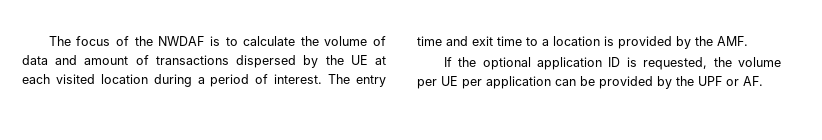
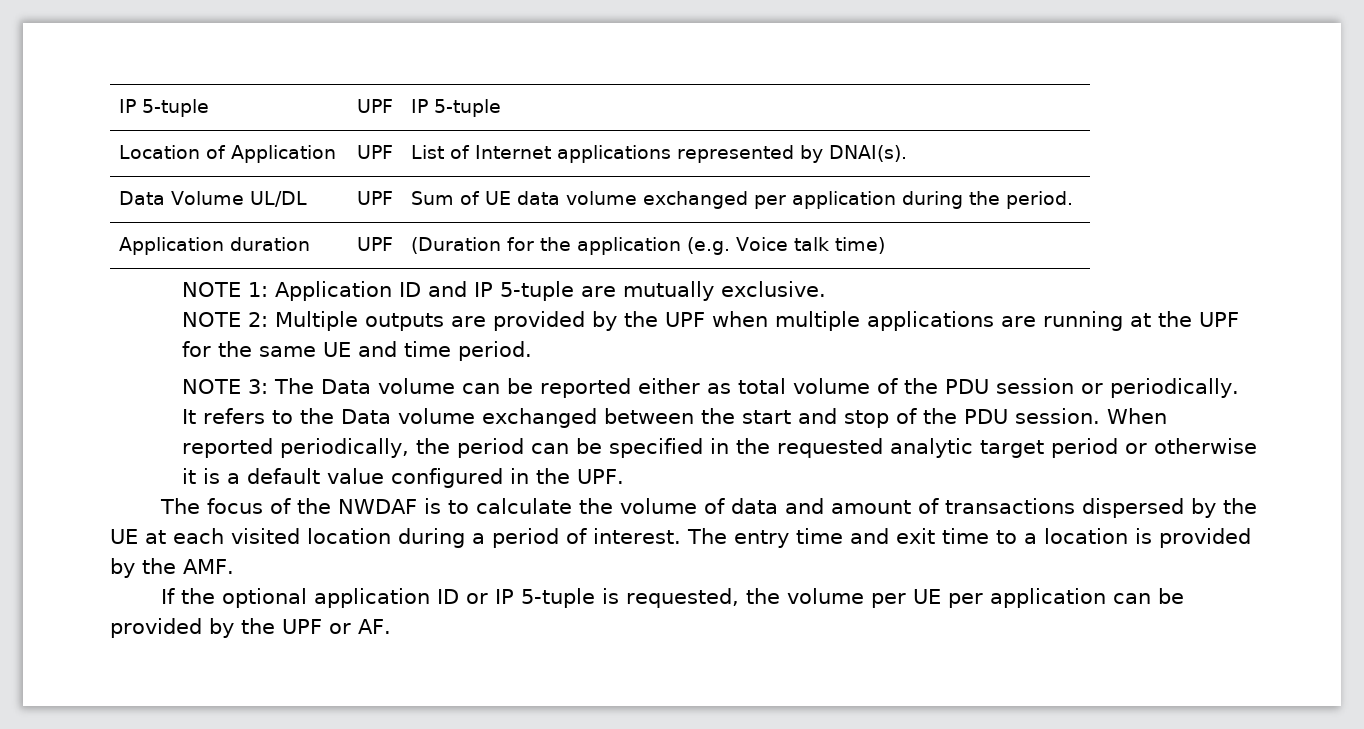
+ IP 5-tuple | UPF | IP 5-tuple
+ Location of Application | UPF | List of Internet applications represented by DNAI(s).
+ Data Volume UL/DL | UPF | Sum of UE data volume exchanged per application during the period.
+ Application duration | UPF | (Duration for the application (e.g. Voice talk time)
+ NOTE 1: Application ID and IP 5-tuple are mutually exclusive.
+ NOTE 2: Multiple outputs are provided by the UPF when multiple applications are running at the UPF for the same UE and time period.
+ NOTE 3: The Data volume can be reported either as total volume of the PDU session or periodically. It refers to the Data volume exchanged between the start and stop of the PDU session. When reported periodically, the period can be specified in the requested analytic target period or otherwise it is a default value configured in the UPF.
- If the optional application ID is requested, the volume per UE per application can be provided by the UPF or AF.
+ If the optional application ID or IP 5-tuple is requested, the volume per UE per application can be provided by the UPF or AF.

